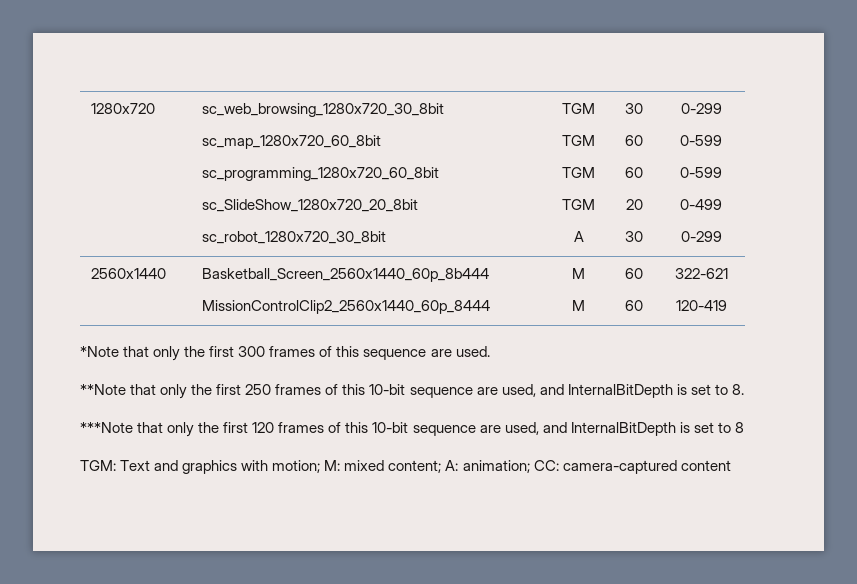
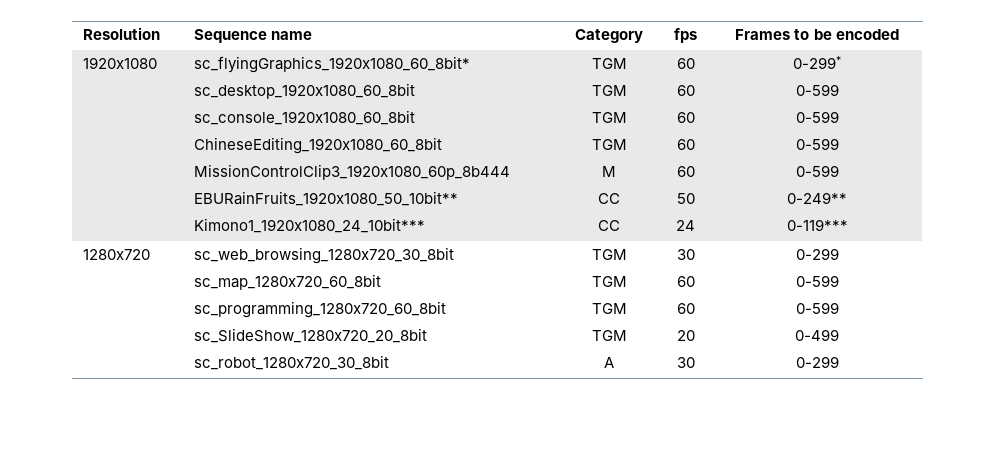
+ Resolution | Sequence name | Category | fps | Frames to be encoded
+ 1920x1080 | sc_flyingGraphics_1920x1080_60_8bit*
+ sc_desktop_1920x1080_60_8bit
+ sc_console_1920x1080_60_8bit
+ ChineseEditing_1920x1080_60_8bit
+ MissionControlClip3_1920x1080_60p_8b444
+ EBURainFruits_1920x1080_50_10bit**
+ Kimono1_1920x1080_24_10bit*** | TGM
+ TGM
+ TGM
+ TGM
+ M
+ CC
+ CC | 60
+ 60
+ 60
+ 60
+ 60
+ 50
+ 24 | 0-299*
+ 0-599
+ 0-599
+ 0-599
+ 0-599
+ 0-249**
+ 0-119***
- 2560x1440 | Basketball_Screen_2560x1440_60p_8b444
- MissionControlClip2_2560x1440_60p_8444 | M
- M | 60
- 60 | 322-621
- 120-419
- *Note that only the first 300 frames of this sequence are used.
- **Note that only the first 250 frames of this 10-bit sequence are used, and InternalBitDepth is set to 8.
- ***Note that only the first 120 frames of this 10-bit sequence are used, and InternalBitDepth is set to 8
- TGM: Text and graphics with motion; M: mixed content; A: animation; CC: camera-captured content

